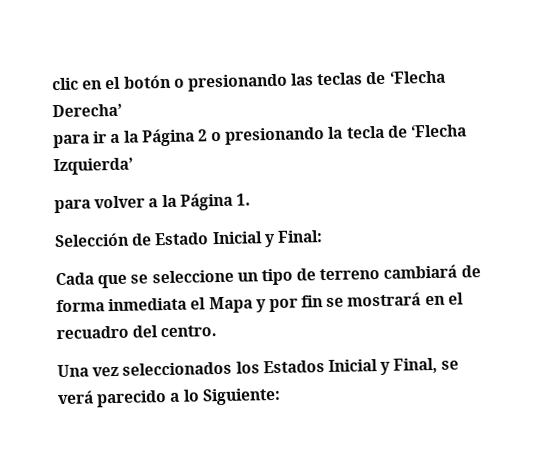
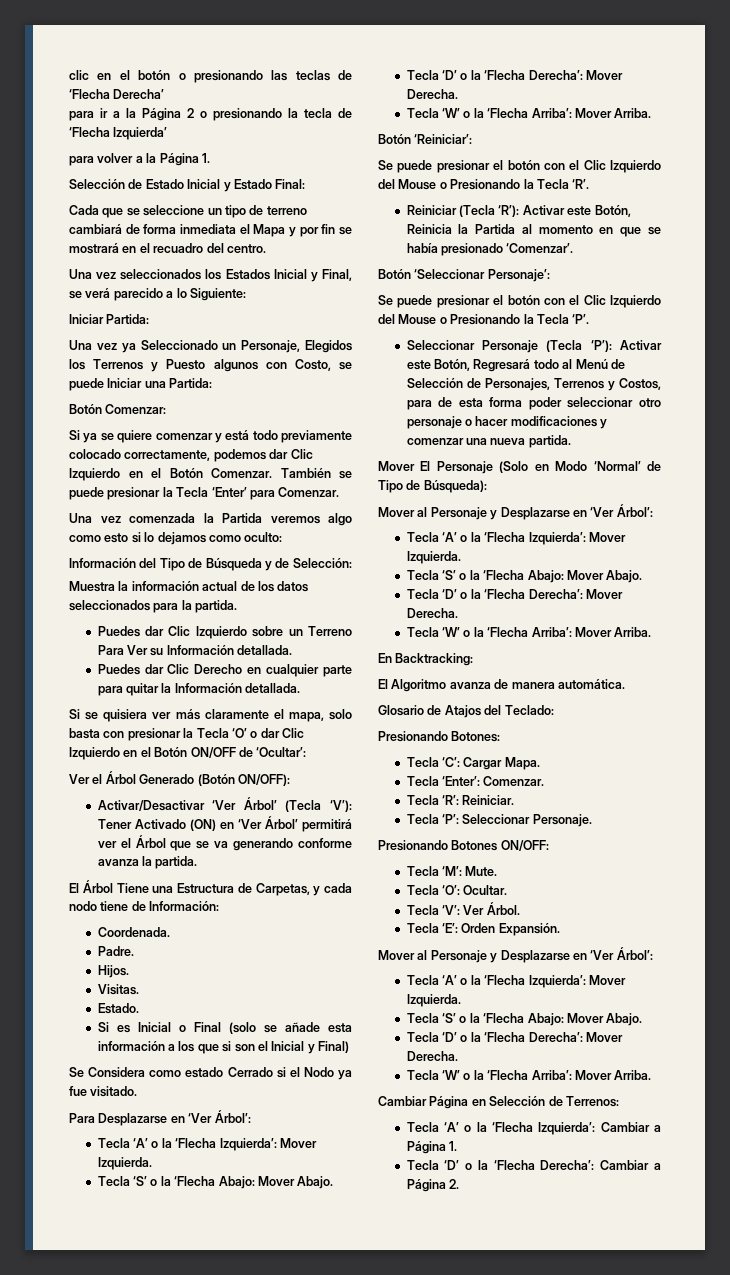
- Selección de Estado Inicial y Final:
+ Selección de Estado Inicial y Estado Final:
+ Iniciar Partida:
+ Una vez ya Seleccionado un Personaje, Elegidos los Terrenos y Puesto algunos con Costo, se puede Iniciar una Partida:
+ Botón Comenzar:
+ Si ya se quiere comenzar y está todo previamente colocado correctamente, podemos dar Clic Izquierdo en el Botón Comenzar. También se puede presionar la Tecla ‘Enter’ para Comenzar.
+ Una vez comenzada la Partida veremos algo como esto si lo dejamos como oculto:
+ Información del Tipo de Búsqueda y de Selección:
+ Muestra la información actual de los datos seleccionados para la partida.
+ Puedes dar Clic Izquierdo sobre un Terreno Para Ver su Información detallada.
+ Puedes dar Clic Derecho en cualquier parte para quitar la Información detallada.
+ Si se quisiera ver más claramente el mapa, solo basta con presionar la Tecla ‘O’ o dar Clic Izquierdo en el Botón ON/OFF de ‘Ocultar’:
+ Ver el Árbol Generado (Botón ON/OFF):
+ Activar/Desactivar ‘Ver Árbol’ (Tecla ‘V’): Tener Activado (ON) en ‘Ver Árbol’ permitirá ver el Árbol que se va generando conforme avanza la partida.
+ El Árbol Tiene una Estructura de Carpetas, y cada nodo tiene de Información:
+ Coordenada.
+ Padre.
+ Hijos.
+ Visitas.
+ Estado.
+ Si es Inicial o Final (solo se añade esta información a los que si son el Inicial y Final)
+ Se Considera como estado Cerrado si el Nodo ya fue visitado.
+ Para Desplazarse en ‘Ver Árbol’:
+ Tecla ‘A’ o la ‘Flecha Izquierda’: Mover Izquierda.
+ Tecla ‘S’ o la ‘Flecha Abajo: Mover Abajo.
+ Tecla ‘D’ o la ‘Flecha Derecha’: Mover Derecha.
+ Tecla ‘W’ o la ‘Flecha Arriba’: Mover Arriba.
+ Botón ‘Reiniciar’:
+ Se puede presionar el botón con el Clic Izquierdo del Mouse o Presionando la Tecla ‘R’.
+ Reiniciar (Tecla ‘R’): Activar este Botón, Reinicia la Partida al momento en que se había presionado ‘Comenzar’.
+ Botón ‘Seleccionar Personaje’:
+ Se puede presionar el botón con el Clic Izquierdo del Mouse o Presionando la Tecla ‘P’.
+ Seleccionar Personaje (Tecla ‘P’): Activar este Botón, Regresará todo al Menú de Selección de Personajes, Terrenos y Costos, para de esta forma poder seleccionar otro personaje o hacer modificaciones y comenzar una nueva partida.
+ Mover El Personaje (Solo en Modo ‘Normal’ de Tipo de Búsqueda):
+ Mover al Personaje y Desplazarse en ‘Ver Árbol’:
+ Tecla ‘A’ o la ‘Flecha Izquierda’: Mover Izquierda.
+ Tecla ‘S’ o la ‘Flecha Abajo: Mover Abajo.
+ Tecla ‘D’ o la ‘Flecha Derecha’: Mover Derecha.
+ Tecla ‘W’ o la ‘Flecha Arriba’: Mover Arriba.
+ En Backtracking:
+ El Algoritmo avanza de manera automática.
+ Glosario de Atajos del Teclado:
+ Presionando Botones:
+ Tecla ‘C’: Cargar Mapa.
+ Tecla ‘Enter’: Comenzar.
+ Tecla ‘R’: Reiniciar.
+ Tecla ‘P’: Seleccionar Personaje.
+ Presionando Botones ON/OFF:
+ Tecla ‘M’: Mute.
+ Tecla ‘O’: Ocultar.
+ Tecla ‘V’: Ver Árbol.
+ Tecla ‘E’: Orden Expansión.
+ Mover al Personaje y Desplazarse en ‘Ver Árbol’:
+ Tecla ‘A’ o la ‘Flecha Izquierda’: Mover Izquierda.
+ Tecla ‘S’ o la ‘Flecha Abajo: Mover Abajo.
+ Tecla ‘D’ o la ‘Flecha Derecha’: Mover Derecha.
+ Tecla ‘W’ o la ‘Flecha Arriba’: Mover Arriba.
+ Cambiar Página en Selección de Terrenos:
+ Tecla ‘A’ o la ‘Flecha Izquierda’: Cambiar a Página 1.
+ Tecla ‘D’ o la ‘Flecha Derecha’: Cambiar a Página 2.

